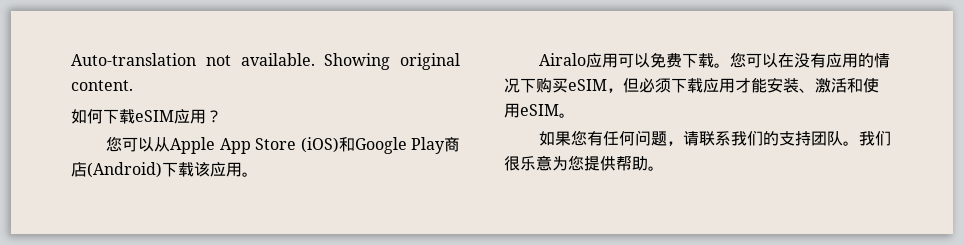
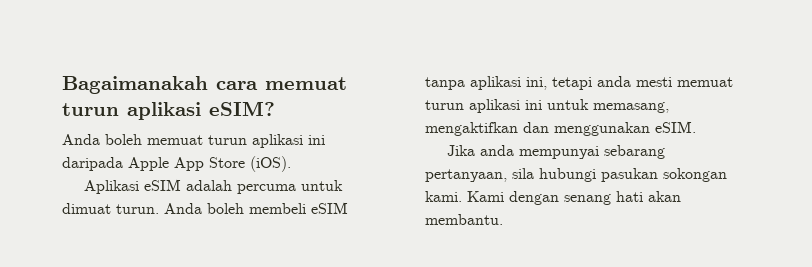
- Auto-translation not available. Showing original content.
- 如何下载eSIM应用？
- 您可以从Apple App Store (iOS)和Google Play商店(Android)下载该应用。
- Airalo应用可以免费下载。您可以在没有应用的情况下购买eSIM，但必须下载应用才能安装、激活和使用eSIM。
- 如果您有任何问题，请联系我们的支持团队。我们很乐意为您提供帮助。
+ Bagaimanakah cara memuat turun aplikasi eSIM?
+ Anda boleh memuat turun aplikasi ini daripada Apple App Store (iOS).
+ Aplikasi eSIM adalah percuma untuk dimuat turun. Anda boleh membeli eSIM tanpa aplikasi ini, tetapi anda mesti memuat turun aplikasi ini untuk memasang, mengaktifkan dan menggunakan eSIM.
+ Jika anda mempunyai sebarang pertanyaan, sila hubungi pasukan sokongan kami. Kami dengan senang hati akan membantu.

